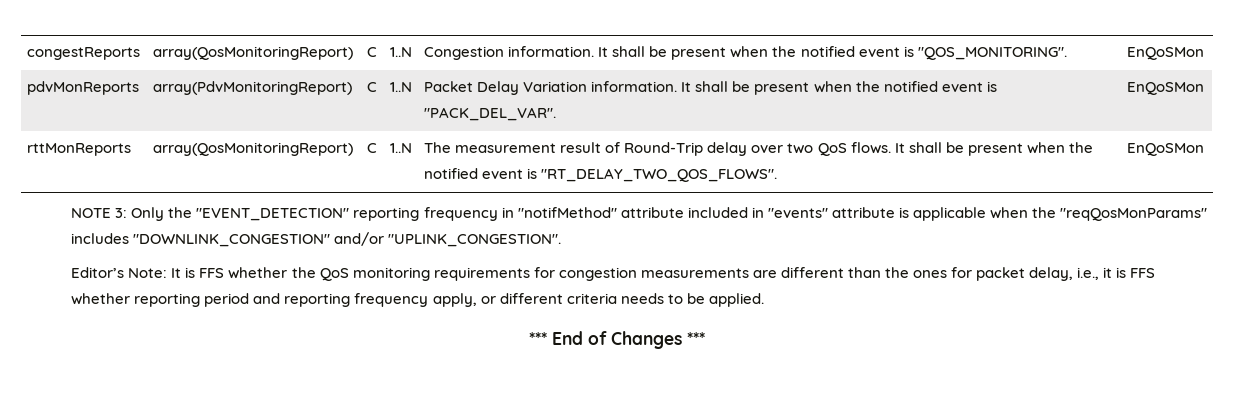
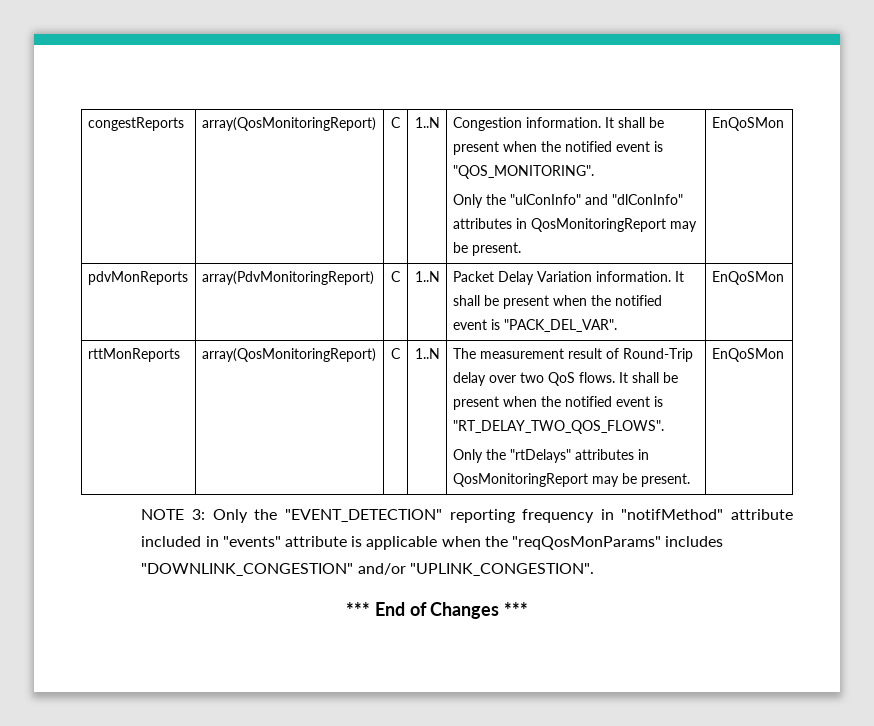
- congestReports | array(QosMonitoringReport) | C | 1..N | Congestion information. It shall be present when the notified event is "QOS_MONITORING". | EnQoSMon
+ congestReports | array(QosMonitoringReport) | C | 1..N | Congestion information. It shall be present when the notified event is "QOS_MONITORING".
+ Only the "ulConInfo" and "dlConInfo" attributes in QosMonitoringReport may be present. | EnQoSMon
- rttMonReports | array(QosMonitoringReport) | C | 1..N | The measurement result of Round-Trip delay over two QoS flows. It shall be present when the notified event is "RT_DELAY_TWO_QOS_FLOWS". | EnQoSMon
+ rttMonReports | array(QosMonitoringReport) | C | 1..N | The measurement result of Round-Trip delay over two QoS flows. It shall be present when the notified event is "RT_DELAY_TWO_QOS_FLOWS".
+ Only the "rtDelays" attributes in QosMonitoringReport may be present. | EnQoSMon
- Editor’s Note: It is FFS whether the QoS monitoring requirements for congestion measurements are different than the ones for packet delay, i.e., it is FFS whether reporting period and reporting frequency apply, or different criteria needs to be applied.

